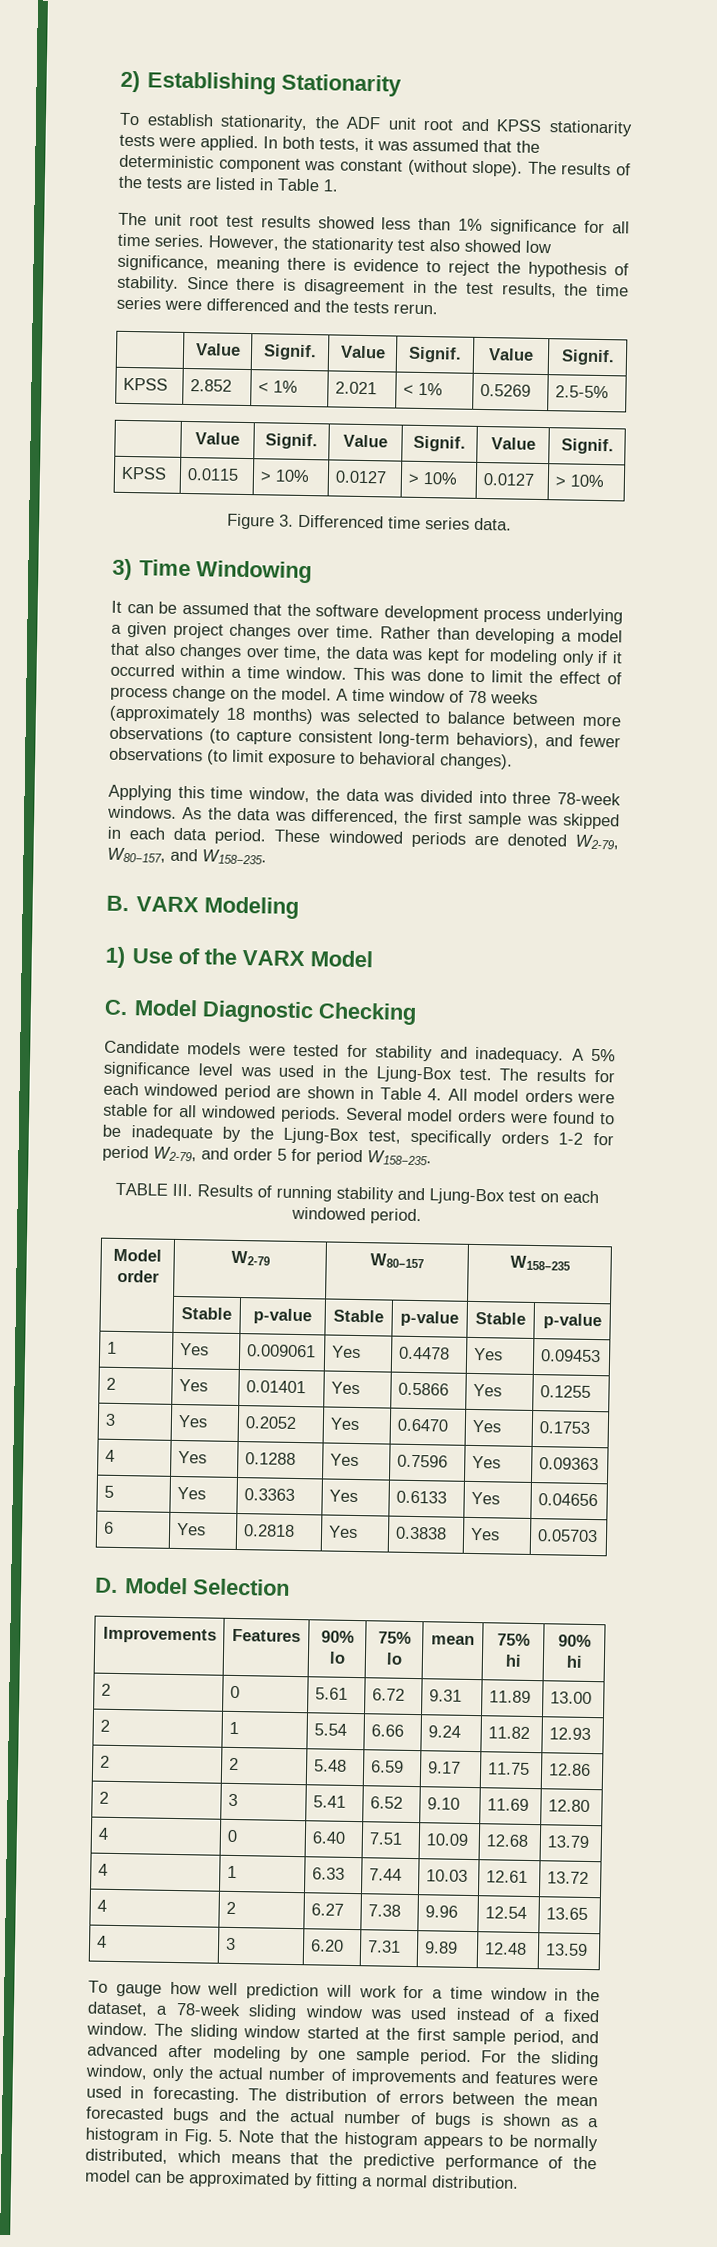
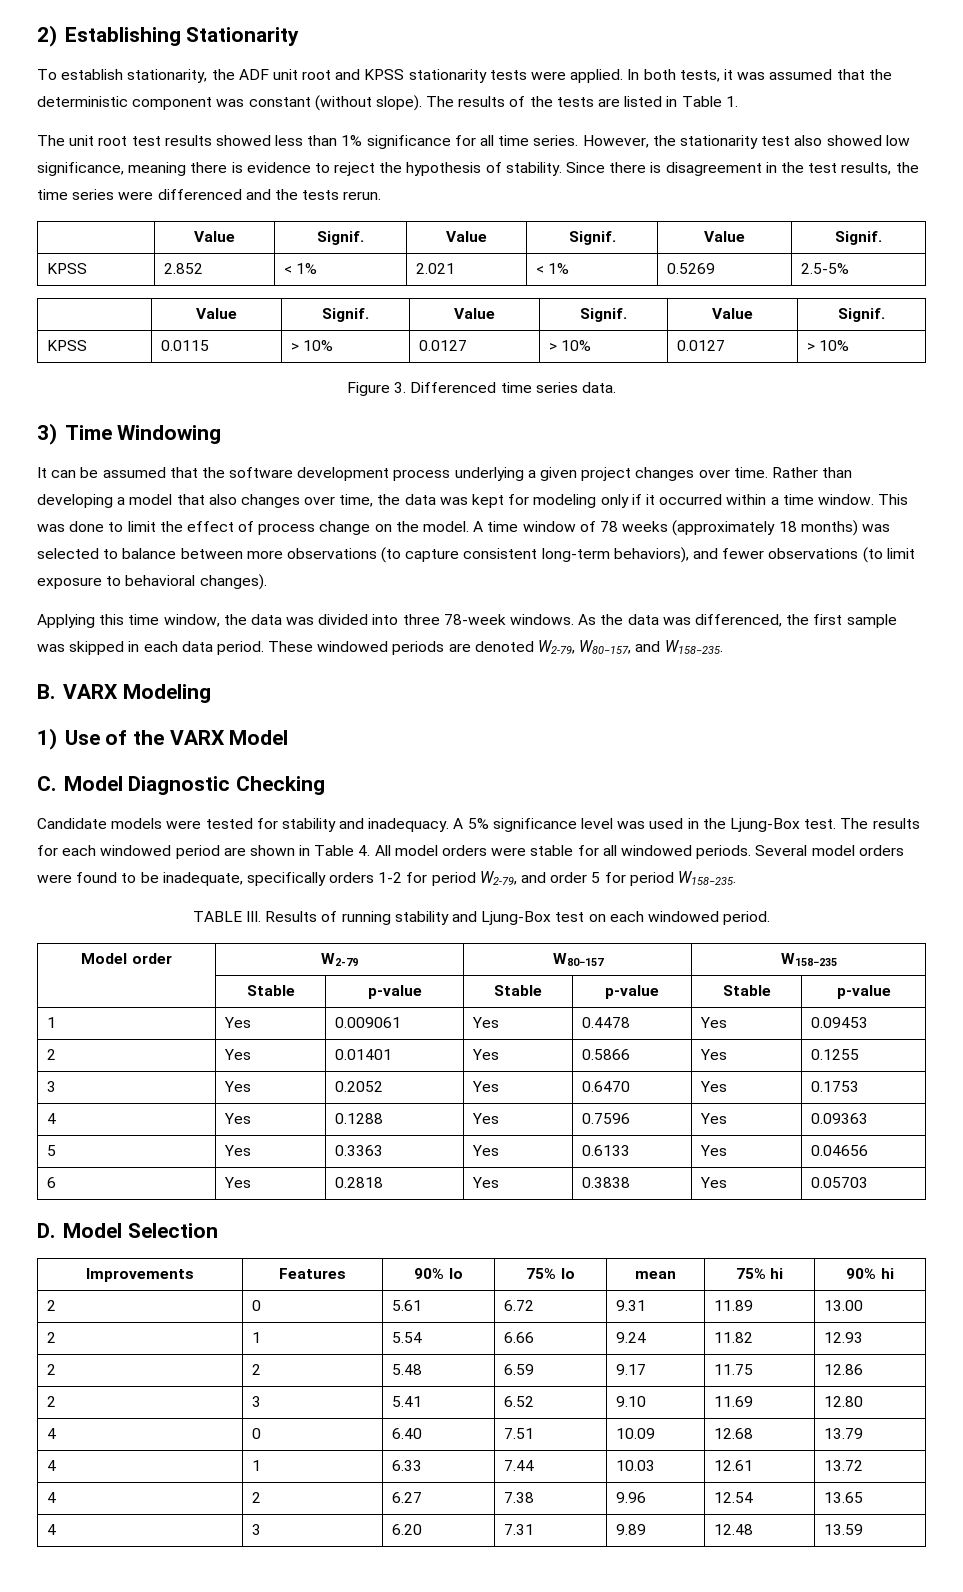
- Several model orders were found to be inadequate by the Ljung-Box test, specifically orders 1-2 for period W2-79, and order 5 for period W158−235.
+ Several model orders were found to be inadequate, specifically orders 1-2 for period W2-79, and order 5 for period W158−235.
- To gauge how well prediction will work for a time window in the dataset, a 78-week sliding window was used instead of a fixed window. The sliding window started at the first sample period, and advanced after modeling by one sample period. For the sliding window, only the actual number of improvements and features were used in forecasting. The distribution of errors between the mean forecasted bugs and the actual number of bugs is shown as a histogram in Fig. 5. Note that the histogram appears to be normally distributed, which means that the predictive performance of the model can be approximated by fitting a normal distribution.

